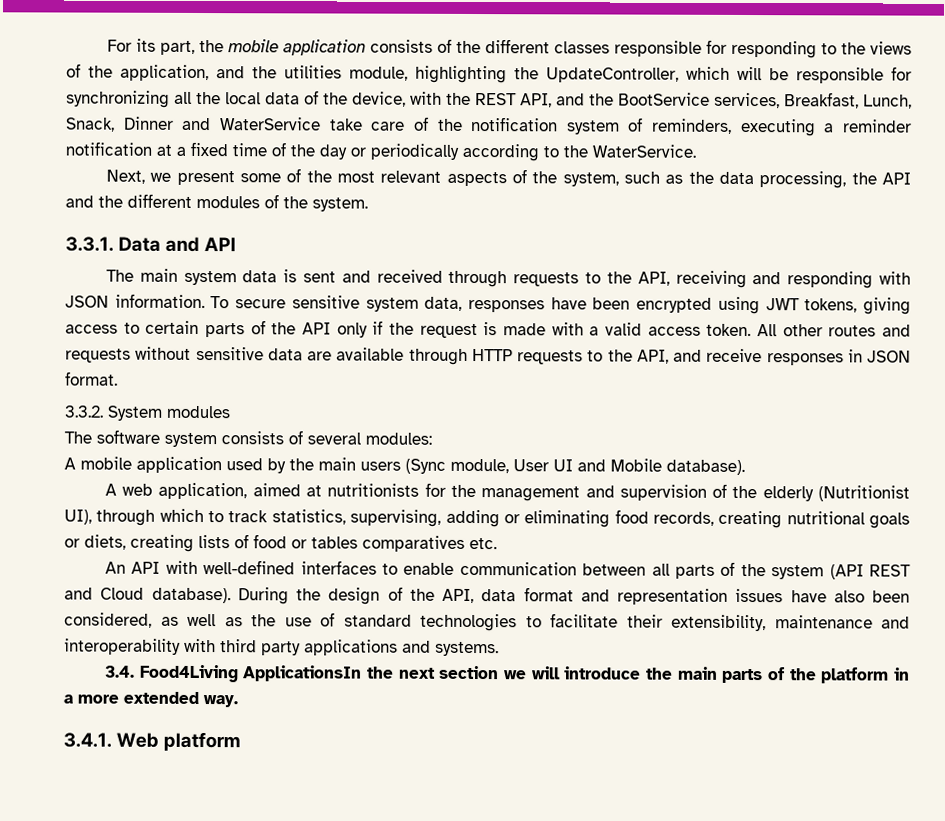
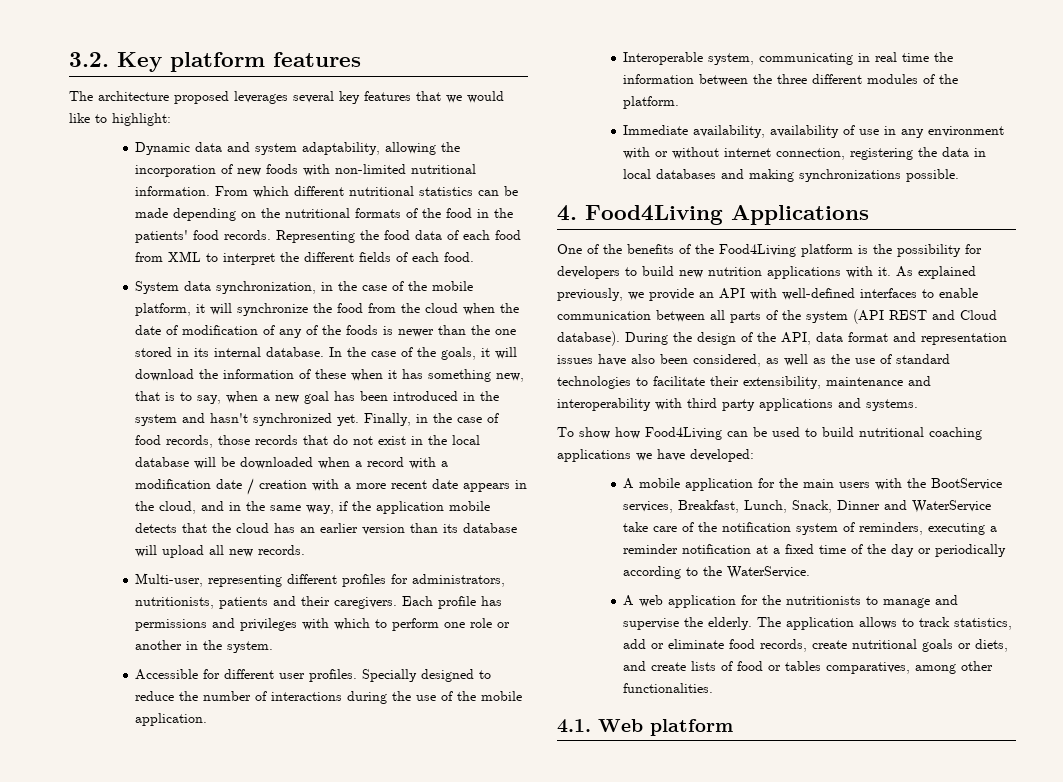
- For its part, the mobile application consists of the different classes responsible for responding to the views of the application, and the utilities module, highlighting the UpdateController, which will be responsible for synchronizing all the local data of the device, with the REST API, and the BootService services, Breakfast, Lunch, Snack, Dinner and WaterService take care of the notification system of reminders, executing a reminder notification at a fixed time of the day or periodically according to the WaterService.
- Next, we present some of the most relevant aspects of the system, such as the data processing, the API and the different modules of the system.
- 3.3.1. Data and API
- The main system data is sent and received through requests to the API, receiving and responding with JSON information. To secure sensitive system data, responses have been encrypted using JWT tokens, giving access to certain parts of the API only if the request is made with a valid access token. All other routes and requests without sensitive data are available through HTTP requests to the API, and receive responses in JSON format.
- 3.3.2. System modules
- The software system consists of several modules:
- A mobile application used by the main users (Sync module, User UI and Mobile database).
- A web application, aimed at nutritionists for the management and supervision of the elderly (Nutritionist UI), through which to track statistics, supervising, adding or eliminating food records, creating nutritional goals or diets, creating lists of food or tables comparatives etc.
- An API with well-defined interfaces to enable communication between all parts of the system (API REST and Cloud database).
+ 3.2. Key platform features
+ The architecture proposed leverages several key features that we would like to highlight:
+ Dynamic data and system adaptability, allowing the incorporation of new foods with non-limited nutritional information. From which different nutritional statistics can be made depending on the nutritional formats of the food in the patients' food records. Representing the food data of each food from XML to interpret the different fields of each food.
+ System data synchronization, in the case of the mobile platform, it will synchronize the food from the cloud when the date of modification of any of the foods is newer than the one stored in its internal database. In the case of the goals, it will download the information of these when it has something new, that is to say, when a new goal has been introduced in the system and hasn't synchronized yet. Finally, in the case of food records, those records that do not exist in the local database will be downloaded when a record with a modification date / creation with a more recent date appears in the cloud, and in the same way, if the application mobile detects that the cloud has an earlier version than its database will upload all new records.
+ Multi-user, representing different profiles for administrators, nutritionists, patients and their caregivers. Each profile has permissions and privileges with which to perform one role or another in the system.
+ Accessible for different user profiles. Specially designed to reduce the number of interactions during the use of the mobile application.
+ Interoperable system, communicating in real time the information between the three different modules of the platform.
+ Immediate availability, availability of use in any environment with or without internet connection, registering the data in local databases and making synchronizations possible.
+ 4. Food4Living Applications
+ One of the benefits of the Food4Living platform is the possibility for developers to build new nutrition applications with it. As explained previously, we provide an API with well-defined interfaces to enable communication between all parts of the system (API REST and Cloud database).
- 3.4. Food4Living ApplicationsIn the next section we will introduce the main parts of the platform in a more extended way.
- 3.4.1. Web platform
+ To show how Food4Living can be used to build nutritional coaching applications we have developed:
+ A mobile application for the main users with the BootService services, Breakfast, Lunch, Snack, Dinner and WaterService take care of the notification system of reminders, executing a reminder notification at a fixed time of the day or periodically according to the WaterService.
+ A web application for the nutritionists to manage and supervise the elderly. The application allows to track statistics, add or eliminate food records, create nutritional goals or diets, and create lists of food or tables comparatives, among other functionalities.
+ 4.1. Web platform

